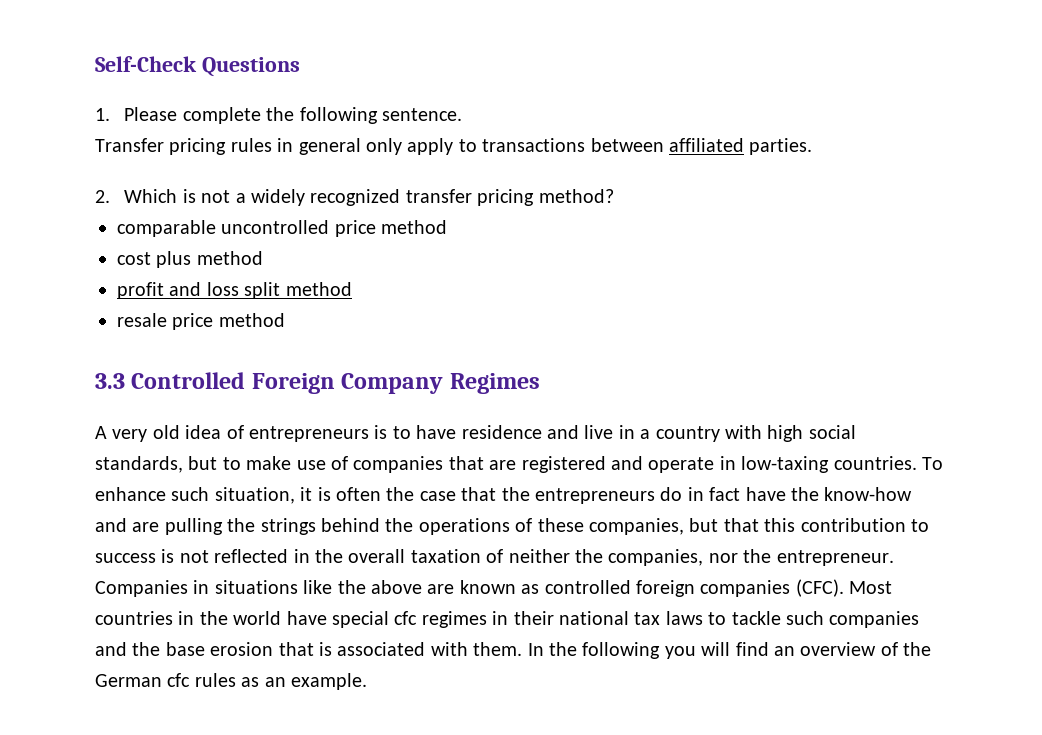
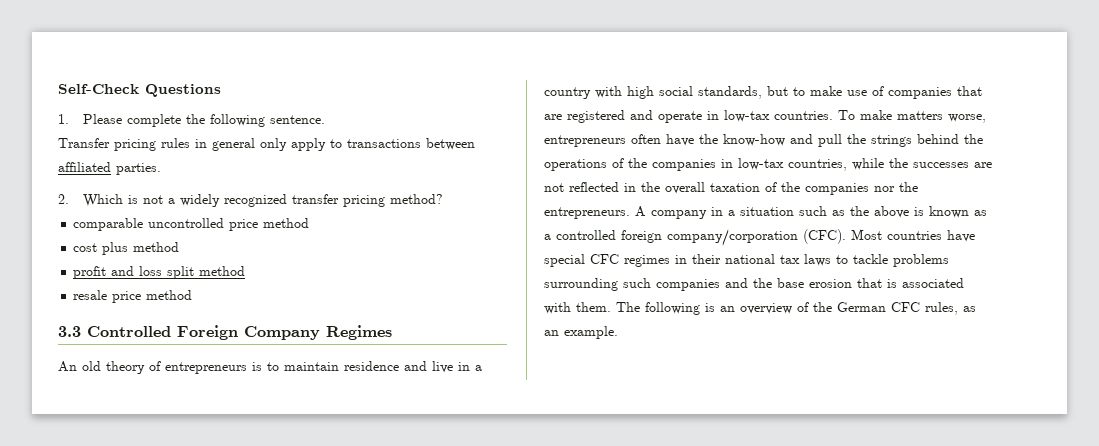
- A very old idea of entrepreneurs is to have residence and live in a country with high social standards, but to make use of companies that are registered and operate in low-taxing countries.
+ An old theory of entrepreneurs is to maintain residence and live in a country with high social standards, but to make use of companies that are registered and operate in low-tax countries.
- To enhance such situation, it is often the case that the entrepreneurs do in fact have the know-how and are pulling the strings behind the operations of these companies, but that this contribution to success is not reflected in the overall taxation of neither the companies, nor the entrepreneur. Companies in situations like the above are known as controlled foreign companies (CFC).
+ To make matters worse, entrepreneurs often have the know-how and pull the strings behind the operations of the companies in low-tax countries, while the successes are not reflected in the overall taxation of the companies nor the entrepreneurs. A company in a situation such as the above is known as a controlled foreign company/corporation (CFC).
- Most countries in the world have special cfc regimes in their national tax laws to tackle such companies and the base erosion that is associated with them.
+ Most countries have special CFC regimes in their national tax laws to tackle problems surrounding such companies and the base erosion that is associated with them.
- In the following you will find an overview of the German cfc rules as an example.
+ The following is an overview of the German CFC rules, as an example.

